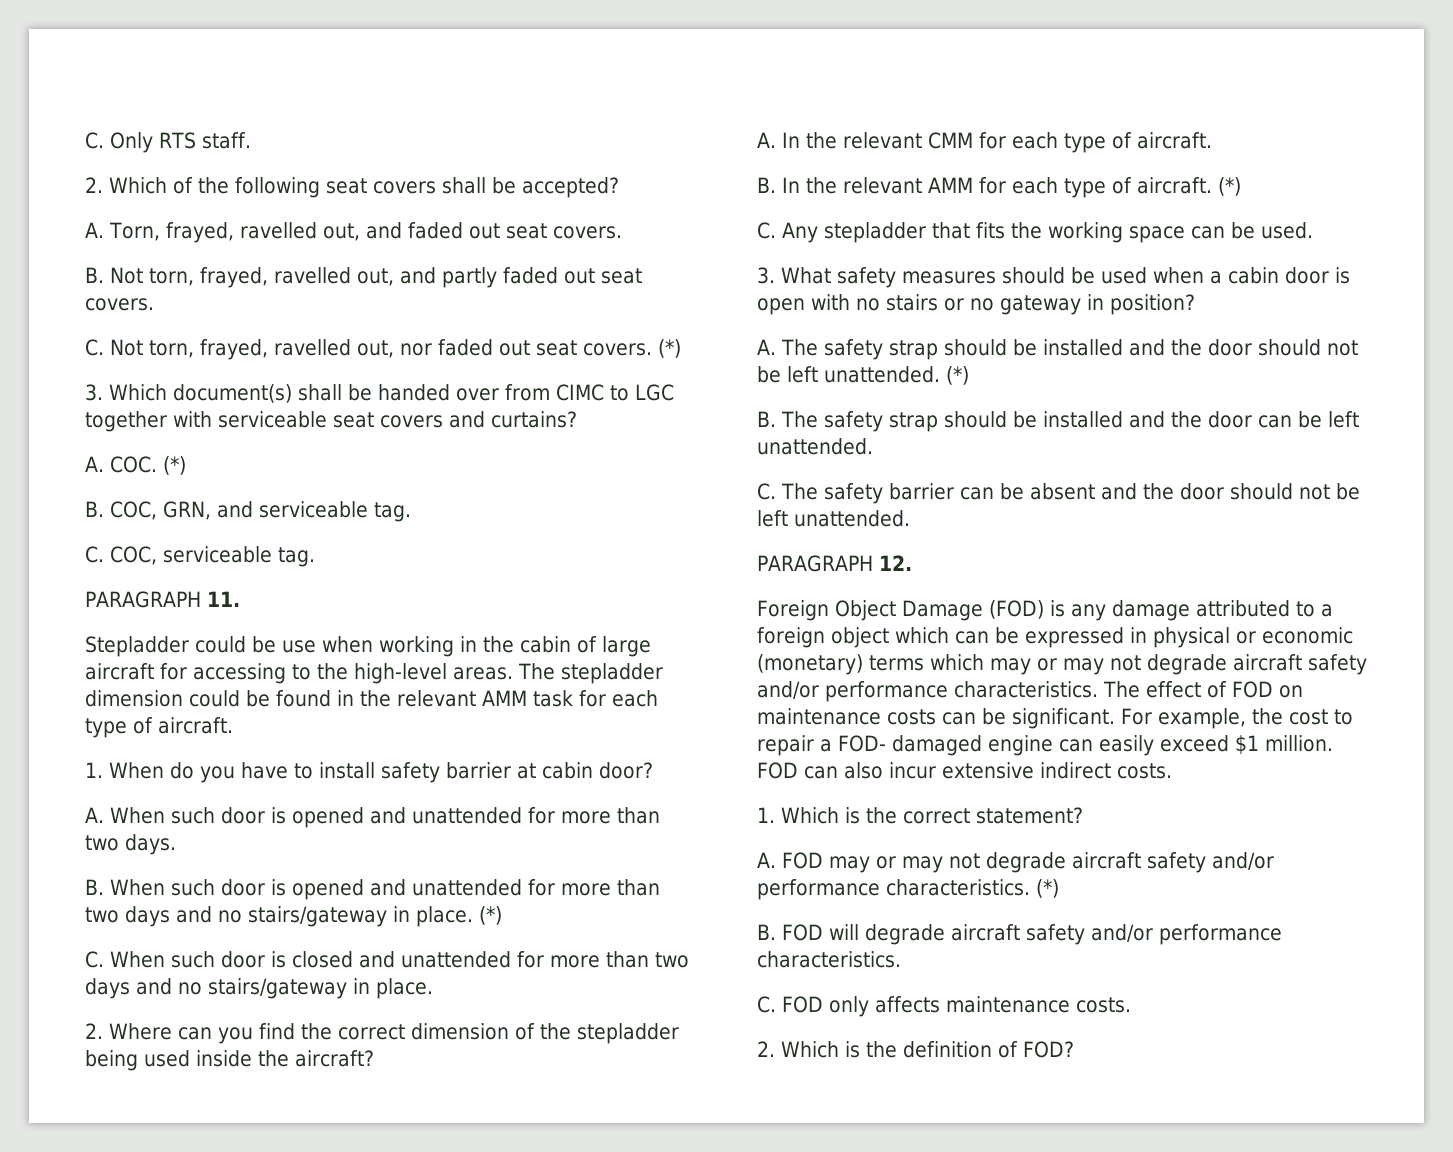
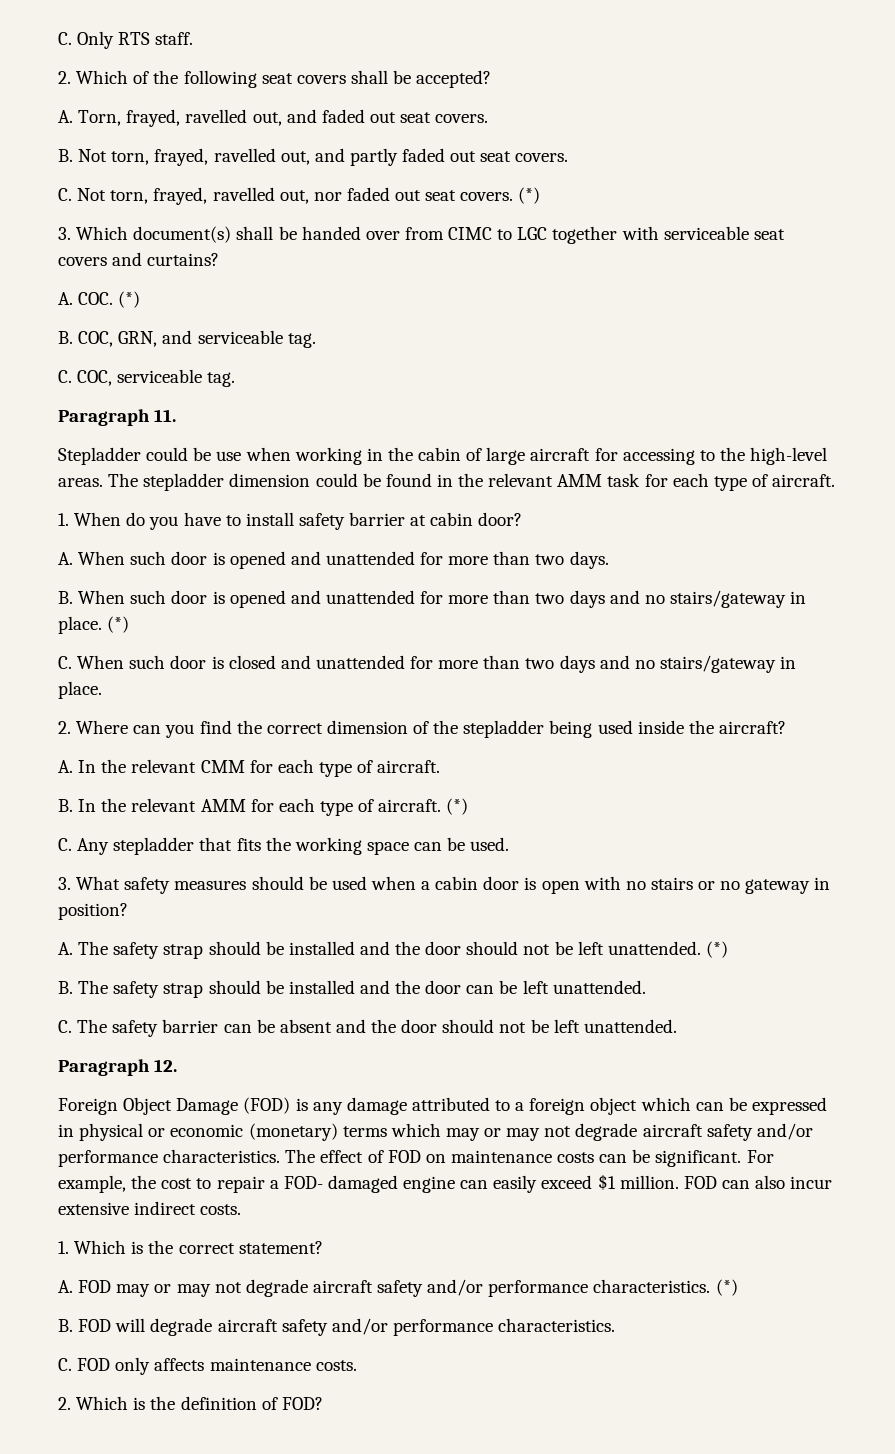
- PARAGRAPH 11.
+ Paragraph 11.
- PARAGRAPH 12.
+ Paragraph 12.

